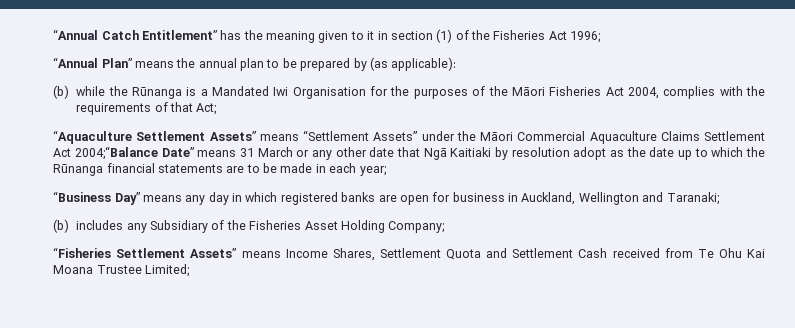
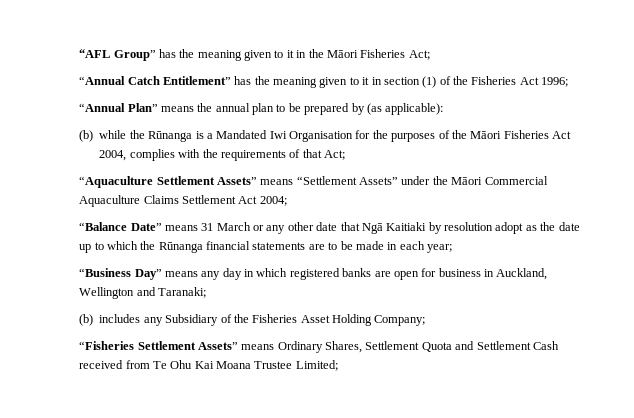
+ “AFL Group” has the meaning given to it in the Māori Fisheries Act;
- “Aquaculture Settlement Assets” means “Settlement Assets” under the Māori Commercial Aquaculture Claims Settlement Act 2004;“Balance Date” means 31 March or any other date that Ngā Kaitiaki by resolution adopt as the date up to which the Rūnanga financial statements are to be made in each year;
+ “Aquaculture Settlement Assets” means “Settlement Assets” under the Māori Commercial Aquaculture Claims Settlement Act 2004;
+ “Balance Date” means 31 March or any other date that Ngā Kaitiaki by resolution adopt as the date up to which the Rūnanga financial statements are to be made in each year;
- “Fisheries Settlement Assets” means Income Shares, Settlement Quota and Settlement Cash received from Te Ohu Kai Moana Trustee Limited;
+ “Fisheries Settlement Assets” means Ordinary Shares, Settlement Quota and Settlement Cash received from Te Ohu Kai Moana Trustee Limited;

